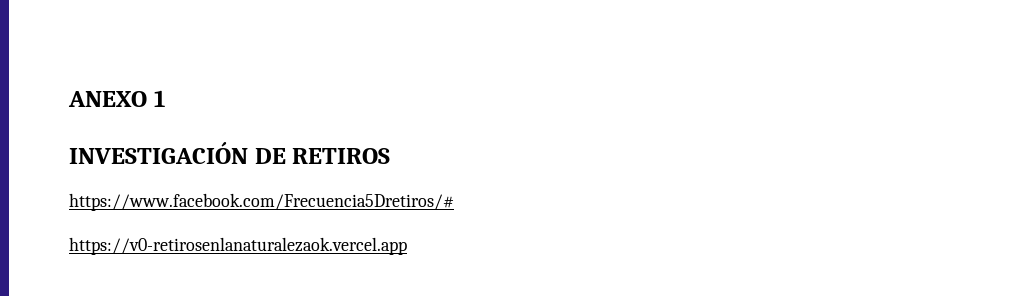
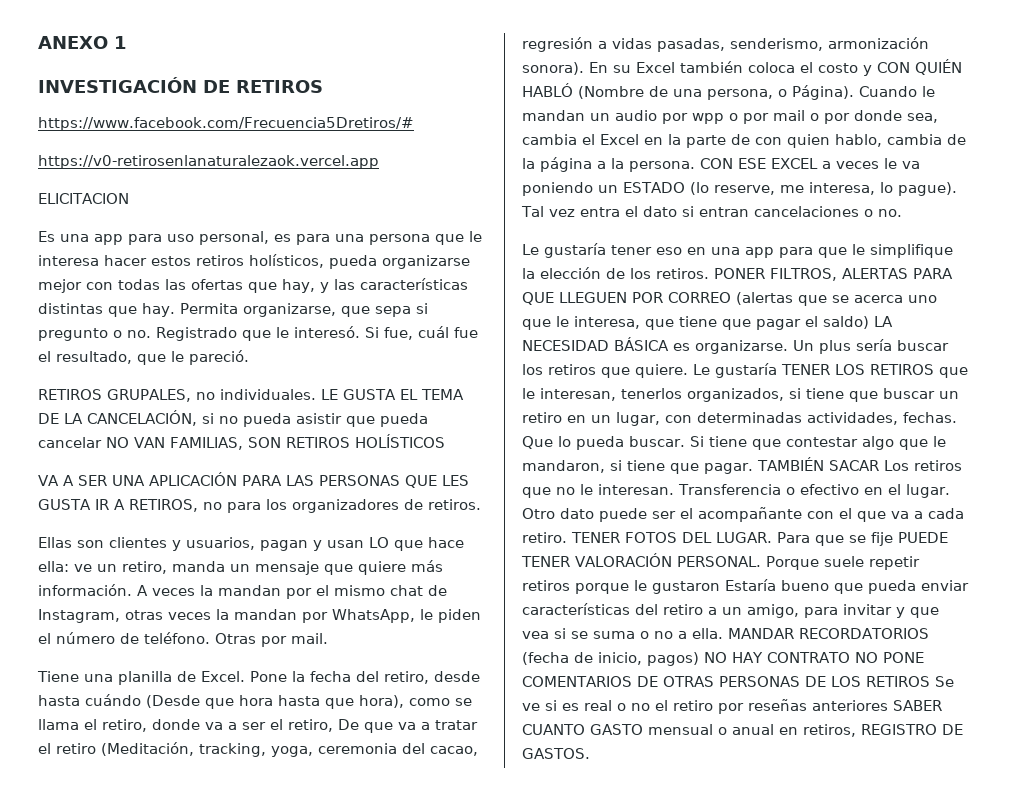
+ ELICITACION
+ Es una app para uso personal, es para una persona que le interesa hacer estos retiros holísticos, pueda organizarse mejor con todas las ofertas que hay, y las características distintas que hay. Permita organizarse, que sepa si pregunto o no. Registrado que le interesó. Si fue, cuál fue el resultado, que le pareció.
+ RETIROS GRUPALES, no individuales. LE GUSTA EL TEMA DE LA CANCELACIÓN, si no pueda asistir que pueda cancelar NO VAN FAMILIAS, SON RETIROS HOLÍSTICOS
+ VA A SER UNA APLICACIÓN PARA LAS PERSONAS QUE LES GUSTA IR A RETIROS, no para los organizadores de retiros.
+ Ellas son clientes y usuarios, pagan y usan LO que hace ella: ve un retiro, manda un mensaje que quiere más información. A veces la mandan por el mismo chat de Instagram, otras veces la mandan por WhatsApp, le piden el número de teléfono. Otras por mail.
+ Tiene una planilla de Excel. Pone la fecha del retiro, desde hasta cuándo (Desde que hora hasta que hora), como se llama el retiro, donde va a ser el retiro, De que va a tratar el retiro (Meditación, tracking, yoga, ceremonia del cacao, regresión a vidas pasadas, senderismo, armonización sonora). En su Excel también coloca el costo y CON QUIÉN HABLÓ (Nombre de una persona, o Página). Cuando le mandan un audio por wpp o por mail o por donde sea, cambia el Excel en la parte de con quien hablo, cambia de la página a la persona. CON ESE EXCEL a veces le va poniendo un ESTADO (lo reserve, me interesa, lo pague). Tal vez entra el dato si entran cancelaciones o no.
+ Le gustaría tener eso en una app para que le simplifique la elección de los retiros. PONER FILTROS, ALERTAS PARA QUE LLEGUEN POR CORREO (alertas que se acerca uno que le interesa, que tiene que pagar el saldo) LA NECESIDAD BÁSICA es organizarse. Un plus sería buscar los retiros que quiere. Le gustaría TENER LOS RETIROS que le interesan, tenerlos organizados, si tiene que buscar un retiro en un lugar, con determinadas actividades, fechas. Que lo pueda buscar. Si tiene que contestar algo que le mandaron, si tiene que pagar. TAMBIÉN SACAR Los retiros que no le interesan. Transferencia o efectivo en el lugar. Otro dato puede ser el acompañante con el que va a cada retiro. TENER FOTOS DEL LUGAR. Para que se fije PUEDE TENER VALORACIÓN PERSONAL. Porque suele repetir retiros porque le gustaron Estaría bueno que pueda enviar características del retiro a un amigo, para invitar y que vea si se suma o no a ella. MANDAR RECORDATORIOS (fecha de inicio, pagos) NO HAY CONTRATO NO PONE COMENTARIOS DE OTRAS PERSONAS DE LOS RETIROS Se ve si es real o no el retiro por reseñas anteriores SABER CUANTO GASTO mensual o anual en retiros, REGISTRO DE GASTOS.

